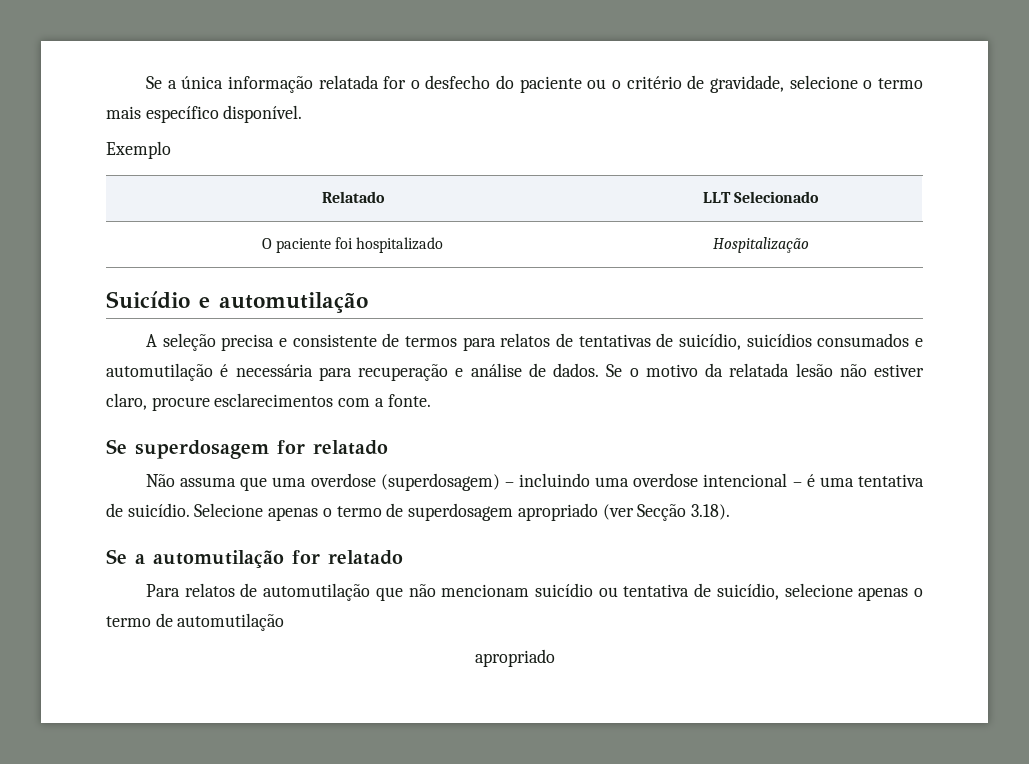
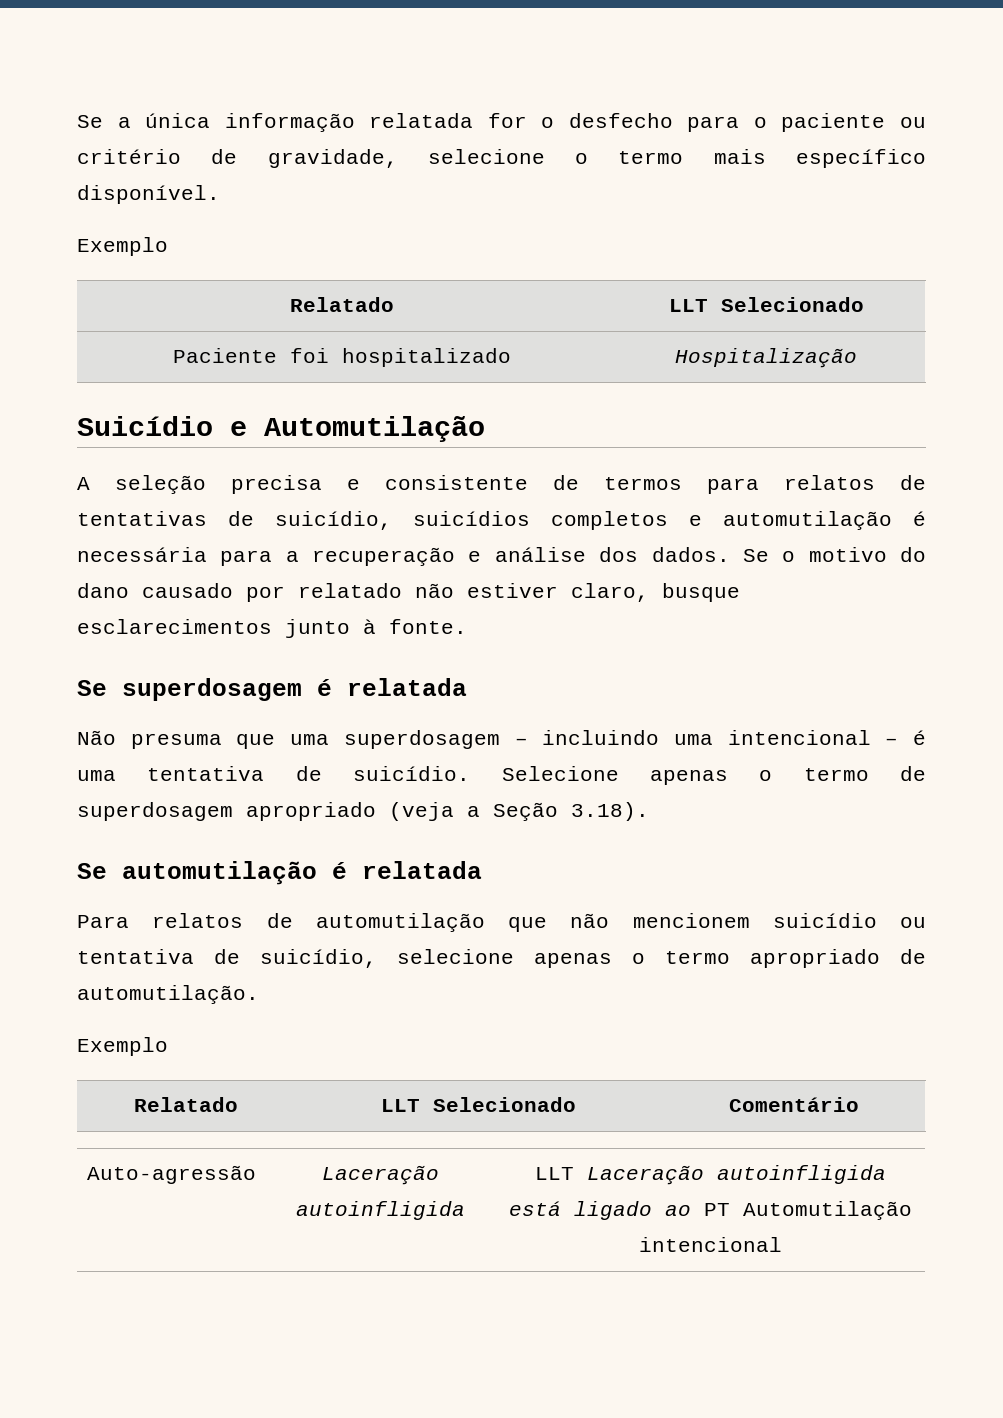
- Se a única informação relatada for o desfecho do paciente ou o critério de gravidade, selecione o termo mais específico disponível.
+ Se a única informação relatada for o desfecho para o paciente ou critério de gravidade, selecione o termo mais específico disponível.
- O paciente foi hospitalizado | Hospitalização
+ Paciente foi hospitalizado | Hospitalização
- Suicídio e automutilação
+ Suicídio e Automutilação
- A seleção precisa e consistente de termos para relatos de tentativas de suicídio, suicídios consumados e automutilação é necessária para recuperação e análise de dados.
+ A seleção precisa e consistente de termos para relatos de tentativas de suicídio, suicídios completos e automutilação é necessária para a recuperação e análise dos dados.
- Se o motivo da relatada lesão não estiver claro, procure esclarecimentos com a fonte.
+ Se o motivo do dano causado por relatado não estiver claro, busque esclarecimentos junto à fonte.
- Se superdosagem for relatado
+ Se superdosagem é relatada
- Não assuma que uma overdose (superdosagem) – incluindo uma overdose intencional – é uma tentativa de suicídio.
+ Não presuma que uma superdosagem – incluindo uma intencional – é uma tentativa de suicídio.
- Selecione apenas o termo de superdosagem apropriado (ver Secção 3.18).
+ Selecione apenas o termo de superdosagem apropriado (veja a Seção 3.18).
- Se a automutilação for relatado
+ Se automutilação é relatada
- Para relatos de automutilação que não mencionam suicídio ou tentativa de suicídio, selecione apenas o termo de automutilação
- apropriado
+ Para relatos de automutilação que não mencionem suicídio ou tentativa de suicídio, selecione apenas o termo apropriado de automutilação.
+ Exemplo
+ Relatado | LLT Selecionado | Comentário
+ Auto-agressão | Laceração autoinfligida | LLT Laceração autoinfligida está ligado ao PT Automutilação intencional

